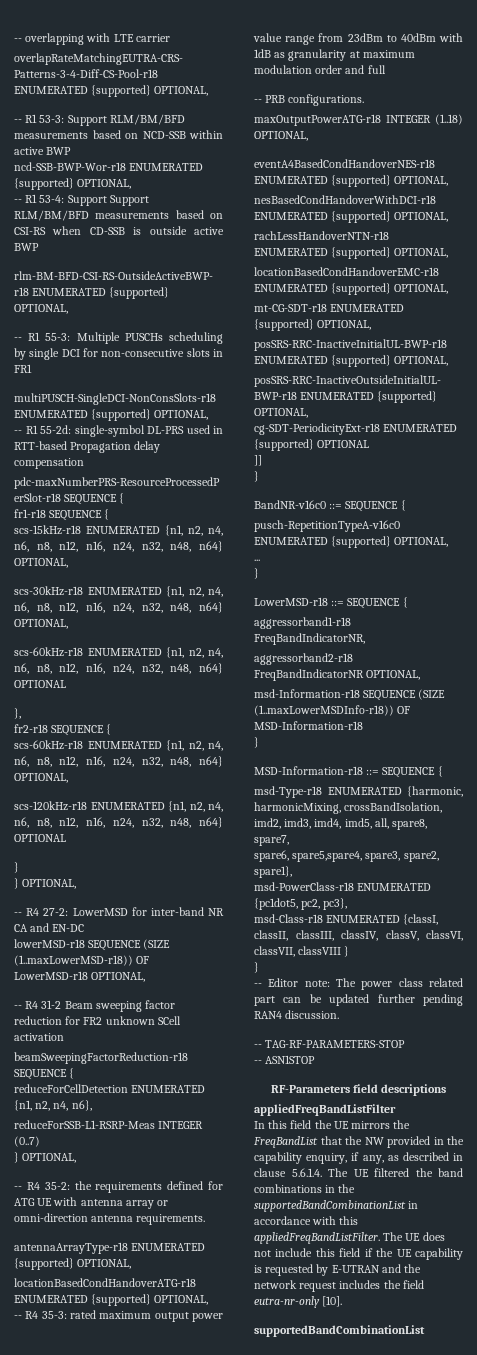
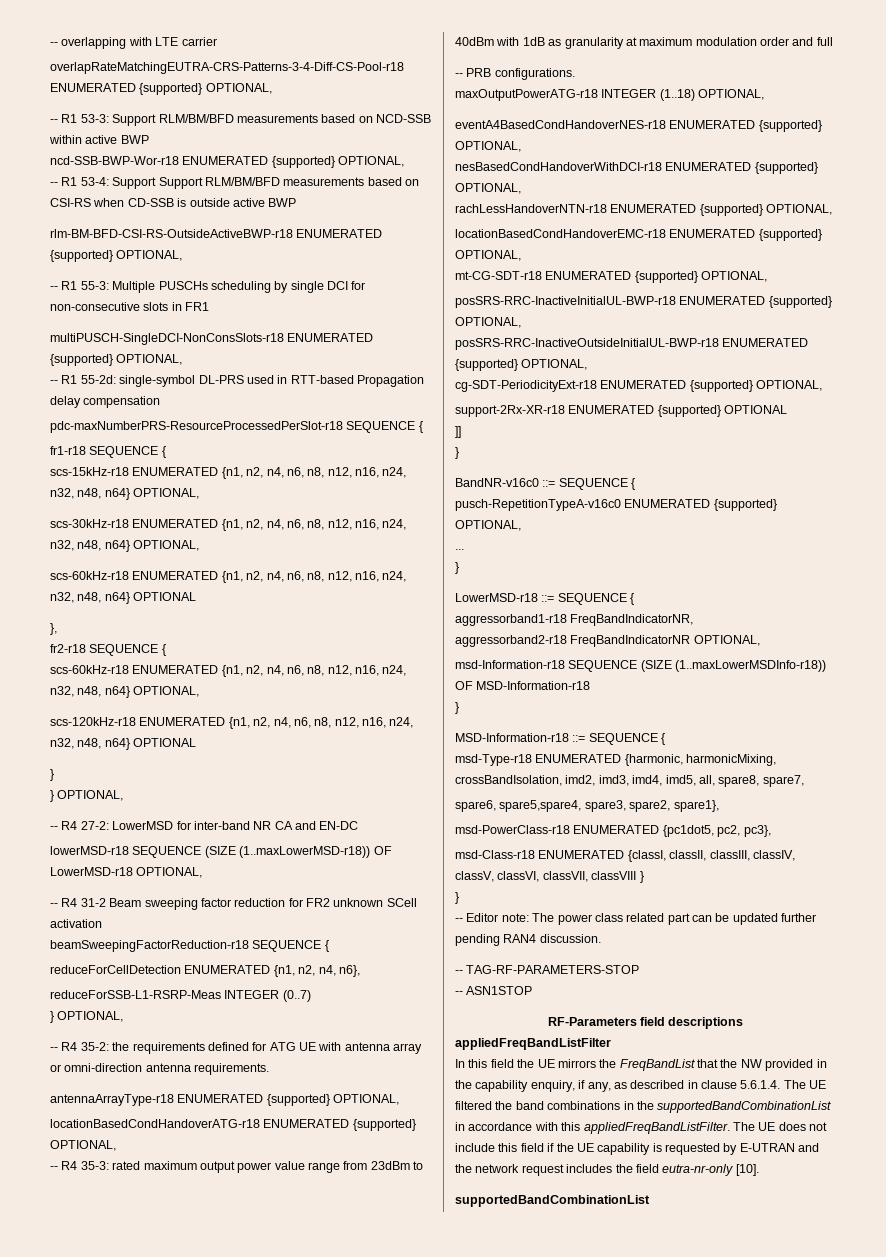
- cg-SDT-PeriodicityExt-r18 ENUMERATED {supported} OPTIONAL
+ cg-SDT-PeriodicityExt-r18 ENUMERATED {supported} OPTIONAL,
+ support-2Rx-XR-r18 ENUMERATED {supported} OPTIONAL

